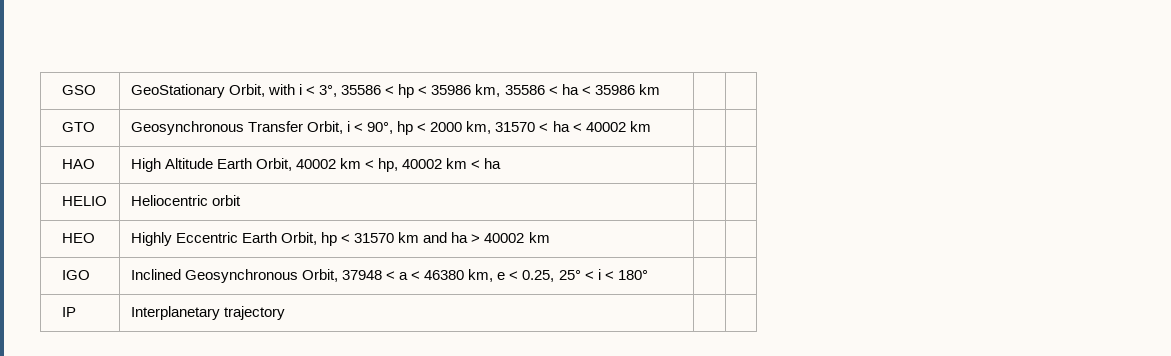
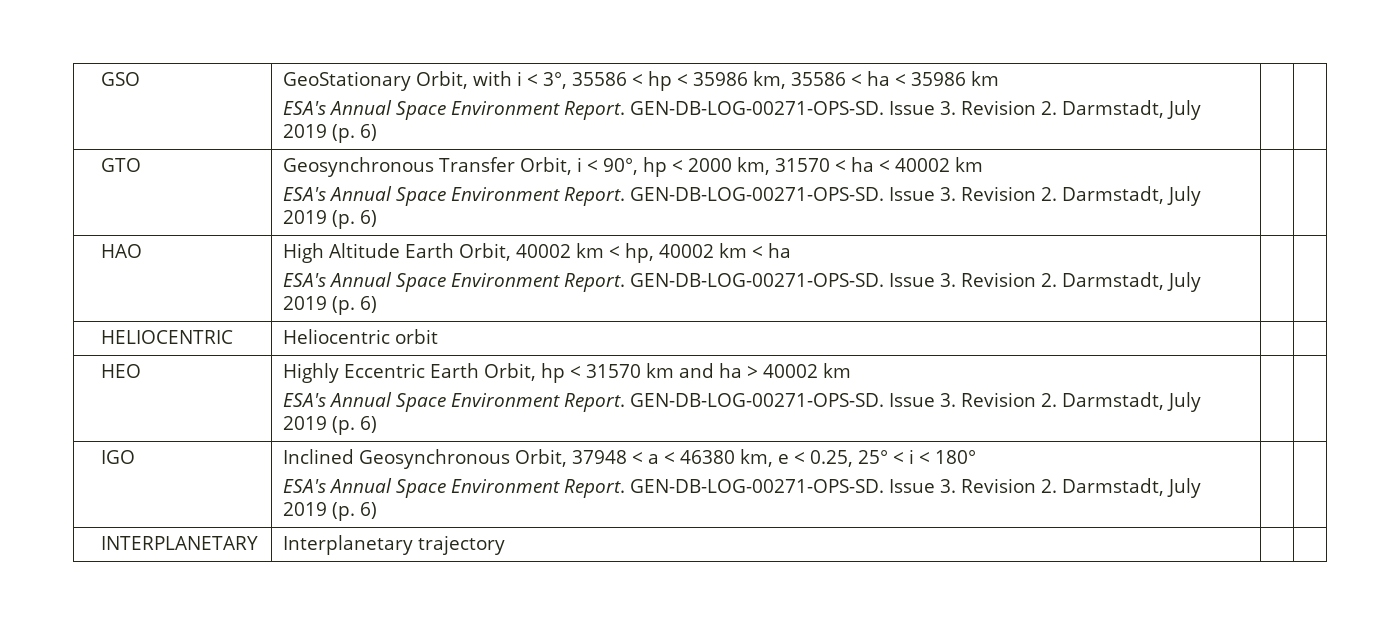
- GSO | GeoStationary Orbit, with i < 3°, 35586 < hp < 35986 km, 35586 < ha < 35986 km | |
+ GSO | GeoStationary Orbit, with i < 3°, 35586 < hp < 35986 km, 35586 < ha < 35986 km
+ ESA's Annual Space Environment Report. GEN-DB-LOG-00271-OPS-SD. Issue 3. Revision 2. Darmstadt, July 2019 (p. 6) | |
- GTO | Geosynchronous Transfer Orbit, i < 90°, hp < 2000 km, 31570 < ha < 40002 km | |
+ GTO | Geosynchronous Transfer Orbit, i < 90°, hp < 2000 km, 31570 < ha < 40002 km
+ ESA's Annual Space Environment Report. GEN-DB-LOG-00271-OPS-SD. Issue 3. Revision 2. Darmstadt, July 2019 (p. 6) | |
- HAO | High Altitude Earth Orbit, 40002 km < hp, 40002 km < ha | |
- HELIO | Heliocentric orbit | |
+ HAO | High Altitude Earth Orbit, 40002 km < hp, 40002 km < ha
+ ESA's Annual Space Environment Report. GEN-DB-LOG-00271-OPS-SD. Issue 3. Revision 2. Darmstadt, July 2019 (p. 6) | |
+ HELIOCENTRIC | Heliocentric orbit | |
- HEO | Highly Eccentric Earth Orbit, hp < 31570 km and ha > 40002 km | |
+ HEO | Highly Eccentric Earth Orbit, hp < 31570 km and ha > 40002 km
+ ESA's Annual Space Environment Report. GEN-DB-LOG-00271-OPS-SD. Issue 3. Revision 2. Darmstadt, July 2019 (p. 6) | |
- IGO | Inclined Geosynchronous Orbit, 37948 < a < 46380 km, e < 0.25, 25° < i < 180° | |
- IP | Interplanetary trajectory | |
+ IGO | Inclined Geosynchronous Orbit, 37948 < a < 46380 km, e < 0.25, 25° < i < 180°
+ ESA's Annual Space Environment Report. GEN-DB-LOG-00271-OPS-SD. Issue 3. Revision 2. Darmstadt, July 2019 (p. 6) | |
+ INTERPLANETARY | Interplanetary trajectory | |

